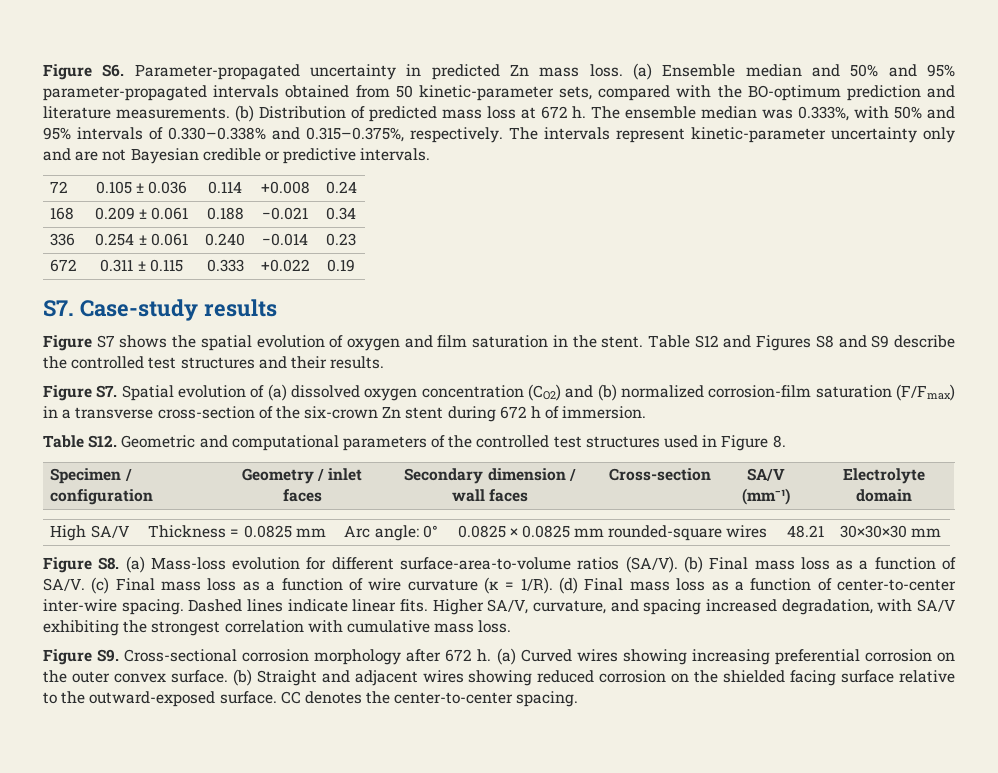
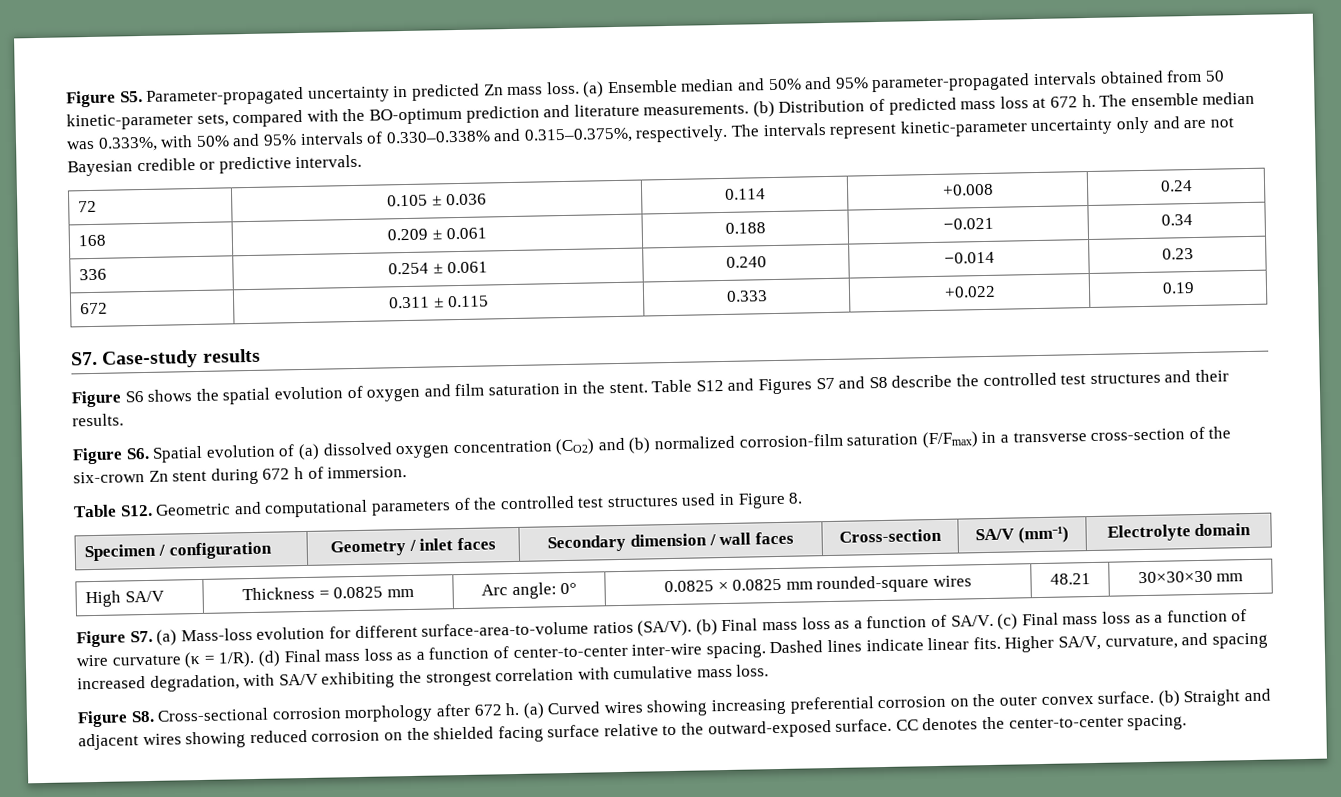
- Figure S6. Parameter-propagated uncertainty in predicted Zn mass loss.
+ Figure S5. Parameter-propagated uncertainty in predicted Zn mass loss.
- Figure S7 shows the spatial evolution of oxygen and film saturation in the stent.
+ Figure S6 shows the spatial evolution of oxygen and film saturation in the stent.
- Table S12 and Figures S8 and S9 describe the controlled test structures and their results.
+ Table S12 and Figures S7 and S8 describe the controlled test structures and their results.
- Figure S7. Spatial evolution of (a) dissolved oxygen concentration (CO2) and (b) normalized corrosion-film saturation (F/Fmax) in a transverse cross-section of the six-crown Zn stent during 672 h of immersion.
+ Figure S6. Spatial evolution of (a) dissolved oxygen concentration (CO2) and (b) normalized corrosion-film saturation (F/Fmax) in a transverse cross-section of the six-crown Zn stent during 672 h of immersion.
- Figure S8. (a) Mass-loss evolution for different surface-area-to-volume ratios (SA/V).
+ Figure S7. (a) Mass-loss evolution for different surface-area-to-volume ratios (SA/V).
- Figure S9. Cross-sectional corrosion morphology after 672 h.
+ Figure S8. Cross-sectional corrosion morphology after 672 h.

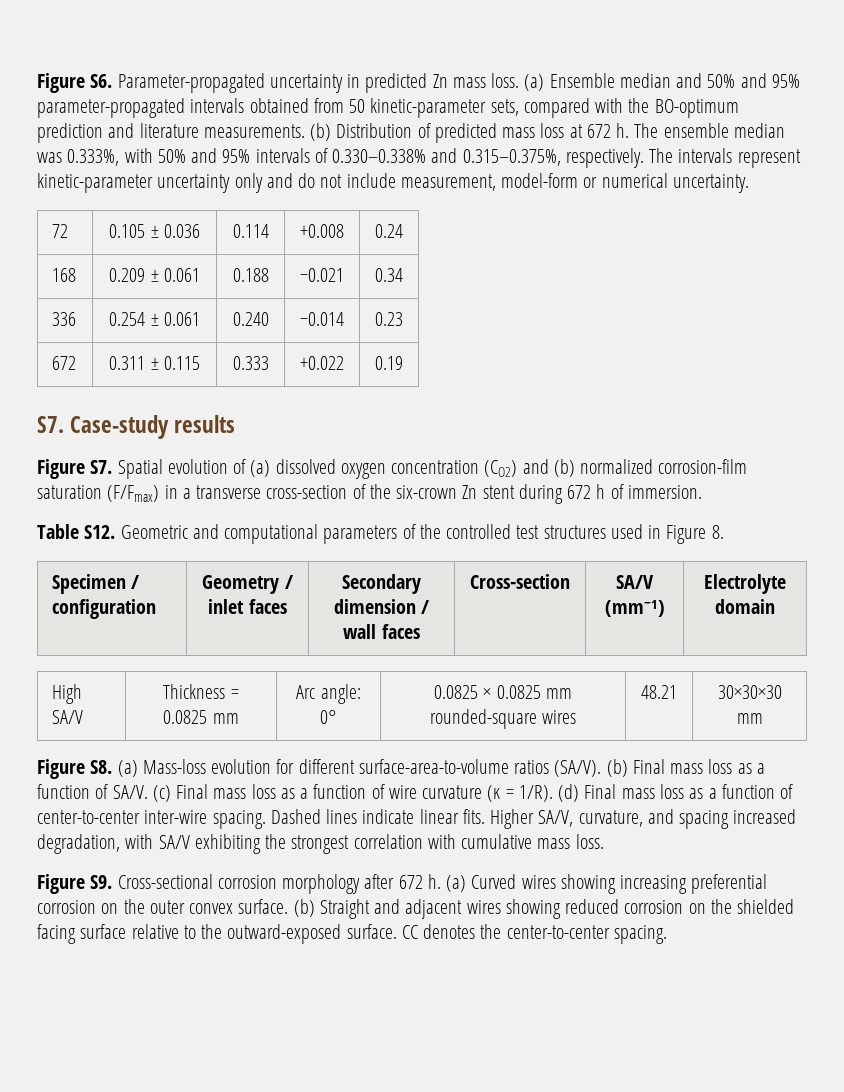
- Figure S5. Parameter-propagated uncertainty in predicted Zn mass loss.
+ Figure S6. Parameter-propagated uncertainty in predicted Zn mass loss.
- The intervals represent kinetic-parameter uncertainty only and are not Bayesian credible or predictive intervals.
+ The intervals represent kinetic-parameter uncertainty only and do not include measurement, model-form or numerical uncertainty.
- Figure S6 shows the spatial evolution of oxygen and film saturation in the stent. Table S12 and Figures S7 and S8 describe the controlled test structures and their results.
- Figure S6. Spatial evolution of (a) dissolved oxygen concentration (CO2) and (b) normalized corrosion-film saturation (F/Fmax) in a transverse cross-section of the six-crown Zn stent during 672 h of immersion.
+ Figure S7. Spatial evolution of (a) dissolved oxygen concentration (CO2) and (b) normalized corrosion-film saturation (F/Fmax) in a transverse cross-section of the six-crown Zn stent during 672 h of immersion.
- Figure S7. (a) Mass-loss evolution for different surface-area-to-volume ratios (SA/V).
+ Figure S8. (a) Mass-loss evolution for different surface-area-to-volume ratios (SA/V).
- Figure S8. Cross-sectional corrosion morphology after 672 h.
+ Figure S9. Cross-sectional corrosion morphology after 672 h.

